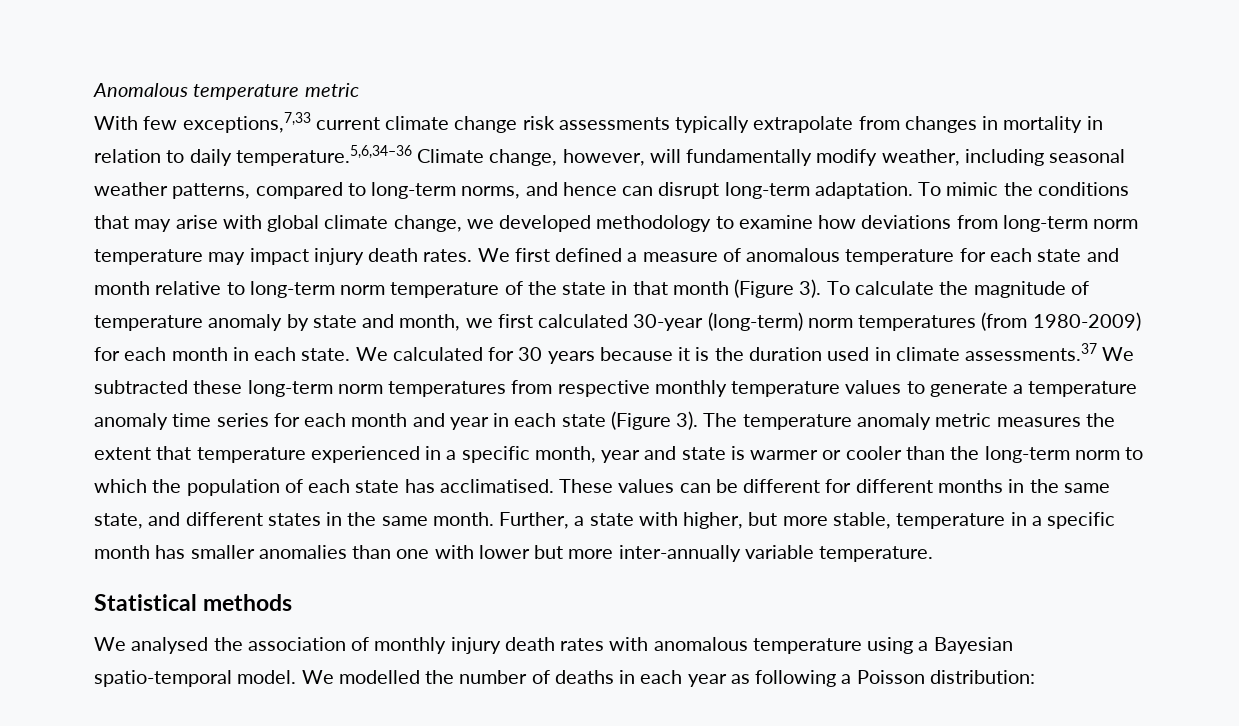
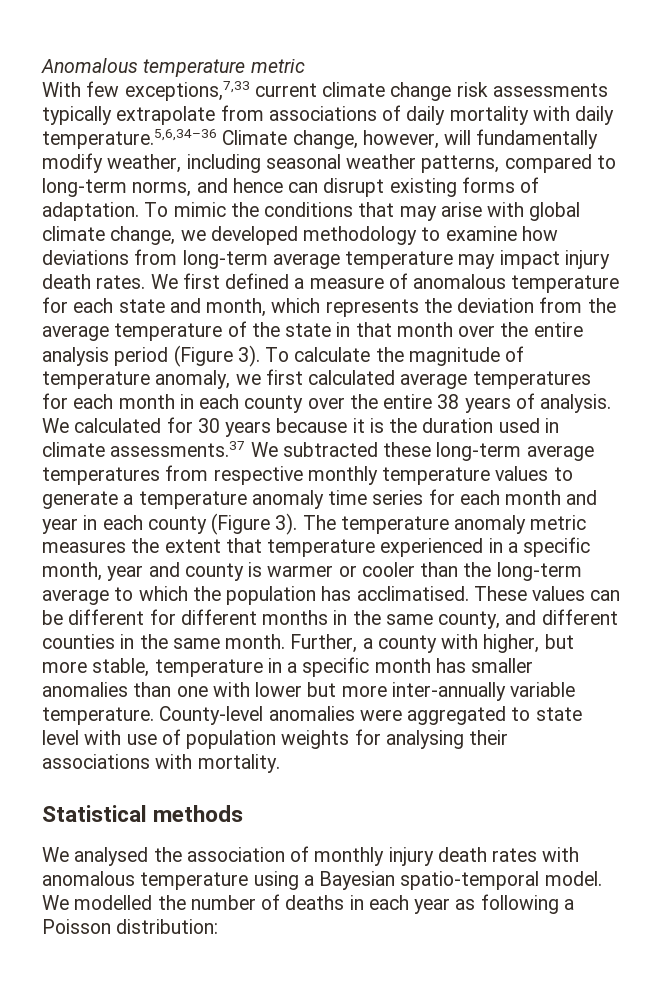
- With few exceptions,7,33 current climate change risk assessments typically extrapolate from changes in mortality in relation to daily temperature.5,6,34–36 Climate change, however, will fundamentally modify weather, including seasonal weather patterns, compared to long-term norms, and hence can disrupt long-term adaptation.
+ With few exceptions,7,33 current climate change risk assessments typically extrapolate from associations of daily mortality with daily temperature.5,6,34–36 Climate change, however, will fundamentally modify weather, including seasonal weather patterns, compared to long-term norms, and hence can disrupt existing forms of adaptation.
- To mimic the conditions that may arise with global climate change, we developed methodology to examine how deviations from long-term norm temperature may impact injury death rates.
+ To mimic the conditions that may arise with global climate change, we developed methodology to examine how deviations from long-term average temperature may impact injury death rates.
- We first defined a measure of anomalous temperature for each state and month relative to long-term norm temperature of the state in that month (Figure 3).
+ We first defined a measure of anomalous temperature for each state and month, which represents the deviation from the average temperature of the state in that month over the entire analysis period (Figure 3).
- To calculate the magnitude of temperature anomaly by state and month, we first calculated 30-year (long-term) norm temperatures (from 1980-2009) for each month in each state.
+ To calculate the magnitude of temperature anomaly, we first calculated average temperatures for each month in each county over the entire 38 years of analysis.
- We calculated for 30 years because it is the duration used in climate assessments.37 We subtracted these long-term norm temperatures from respective monthly temperature values to generate a temperature anomaly time series for each month and year in each state (Figure 3).
+ We calculated for 30 years because it is the duration used in climate assessments.37 We subtracted these long-term average temperatures from respective monthly temperature values to generate a temperature anomaly time series for each month and year in each county (Figure 3).
- The temperature anomaly metric measures the extent that temperature experienced in a specific month, year and state is warmer or cooler than the long-term norm to which the population of each state has acclimatised.
+ The temperature anomaly metric measures the extent that temperature experienced in a specific month, year and county is warmer or cooler than the long-term average to which the population has acclimatised.
- These values can be different for different months in the same state, and different states in the same month.
+ These values can be different for different months in the same county, and different counties in the same month.
- Further, a state with higher, but more stable, temperature in a specific month has smaller anomalies than one with lower but more inter-annually variable temperature.
+ Further, a county with higher, but more stable, temperature in a specific month has smaller anomalies than one with lower but more inter-annually variable temperature. County-level anomalies were aggregated to state level with use of population weights for analysing their associations with mortality.

